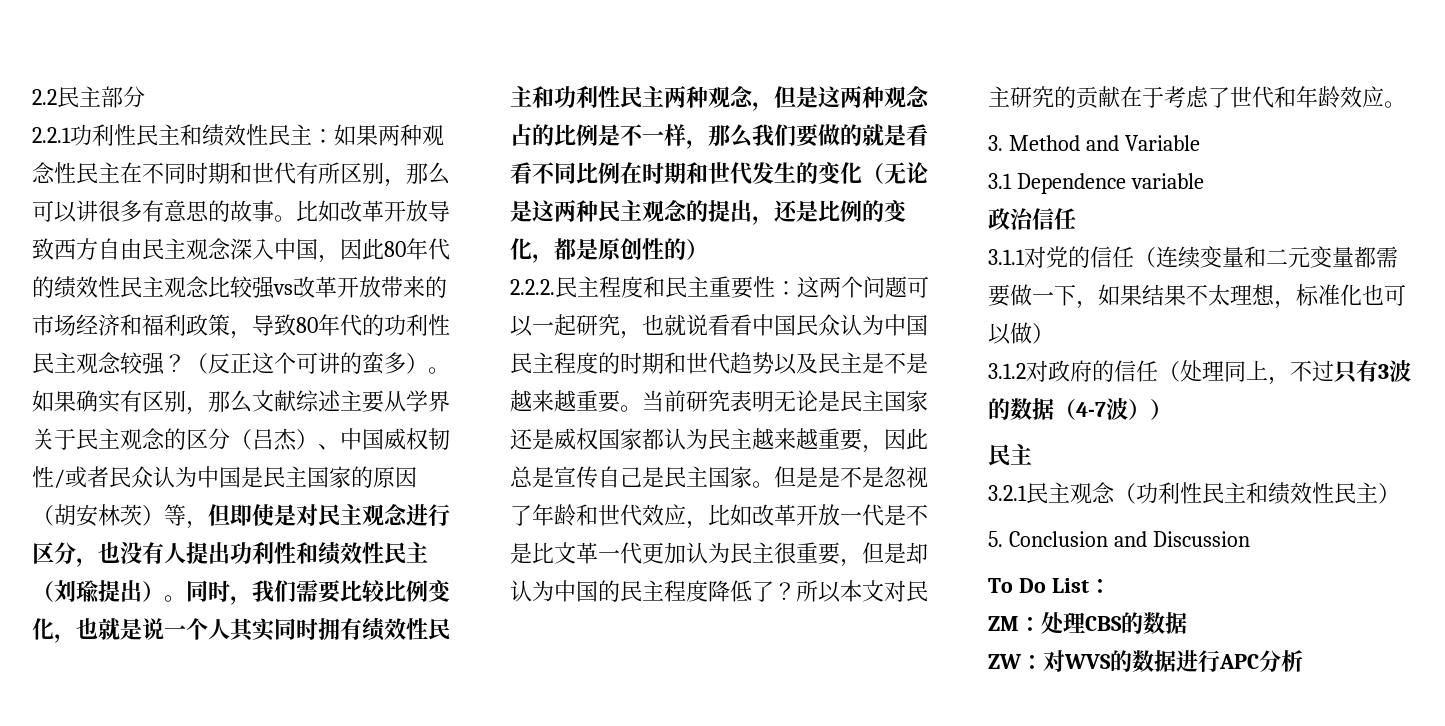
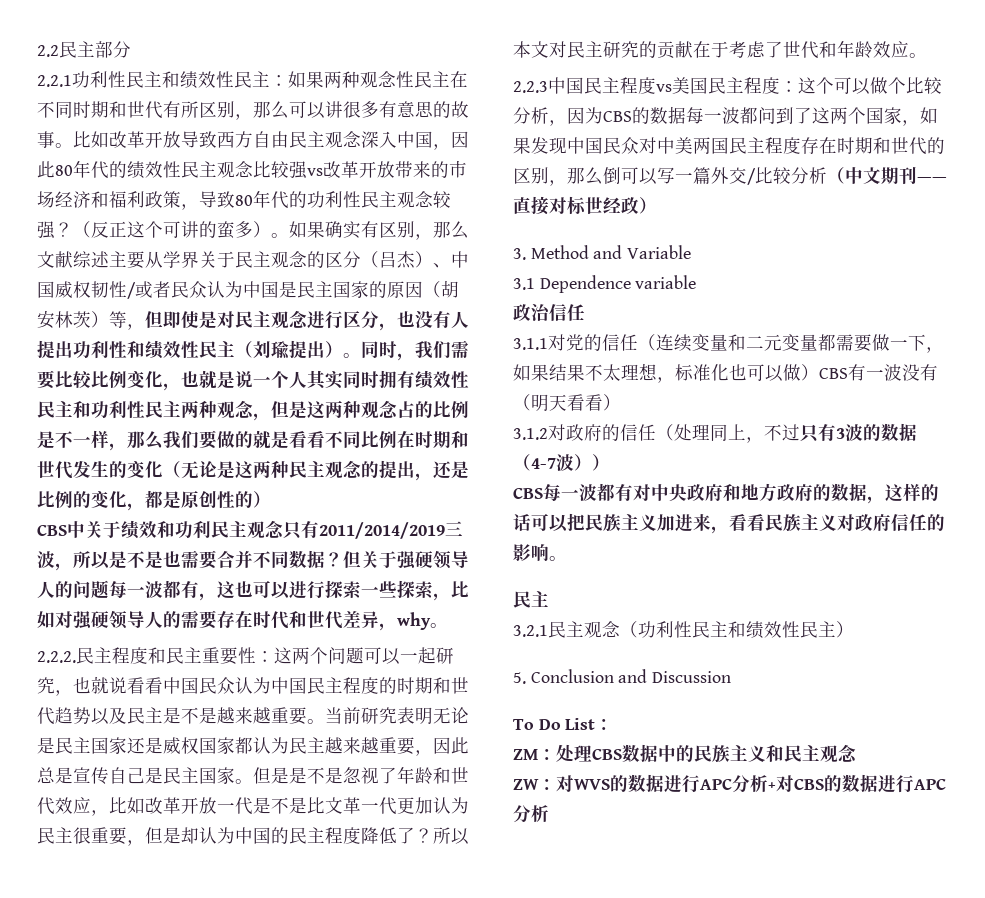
+ CBS中关于绩效和功利民主观念只有2011/2014/2019三波，所以是不是也需要合并不同数据？但关于强硬领导人的问题每一波都有，这也可以进行探索一些探索，比如对强硬领导人的需要存在时代和世代差异，why。
+ 2.2.3中国民主程度vs美国民主程度：这个可以做个比较分析，因为CBS的数据每一波都问到了这两个国家，如果发现中国民众对中美两国民主程度存在时期和世代的区别，那么倒可以写一篇外交/比较分析（中文期刊——直接对标世经政）
- 3.1.1对党的信任（连续变量和二元变量都需要做一下，如果结果不太理想，标准化也可以做）
+ 3.1.1对党的信任（连续变量和二元变量都需要做一下，如果结果不太理想，标准化也可以做）CBS有一波没有（明天看看）
+ CBS每一波都有对中央政府和地方政府的数据，这样的话可以把民族主义加进来，看看民族主义对政府信任的影响。
- ZM：处理CBS的数据
+ ZM：处理CBS数据中的民族主义和民主观念
- ZW：对WVS的数据进行APC分析
+ ZW：对WVS的数据进行APC分析+对CBS的数据进行APC分析

